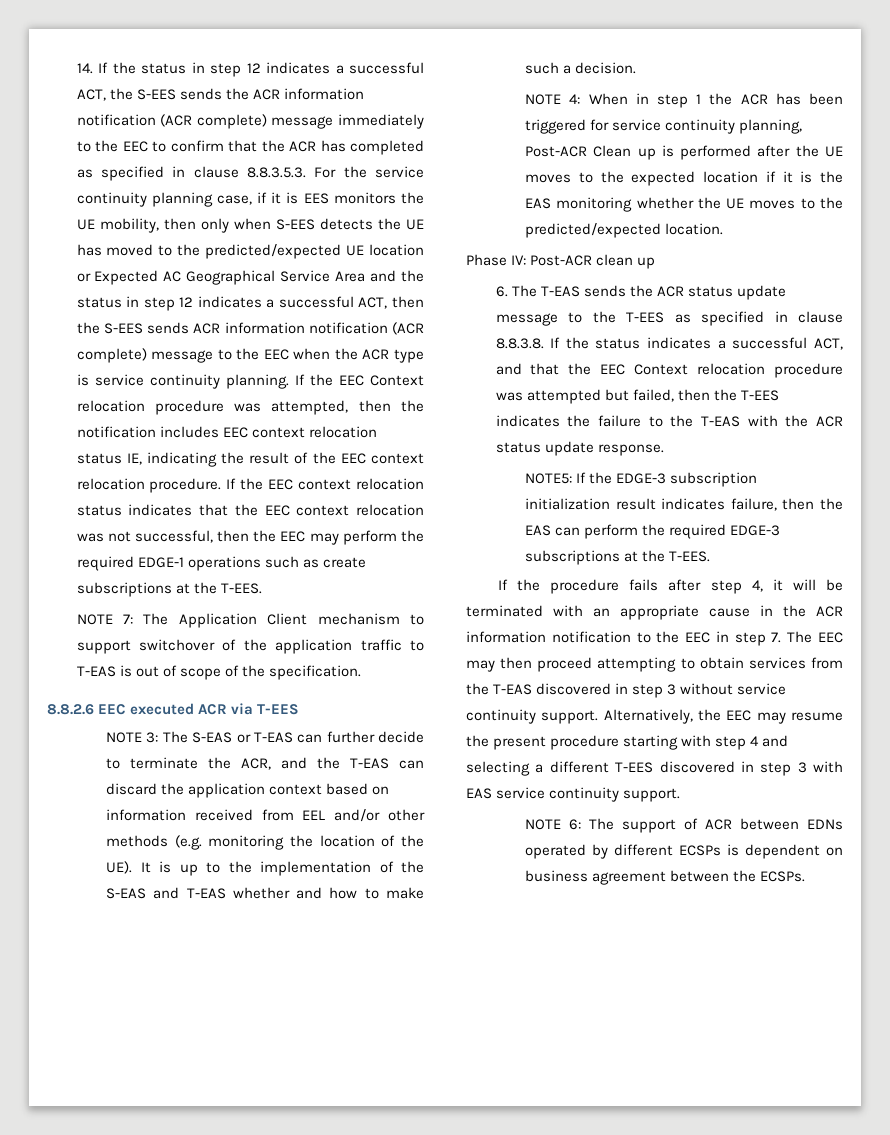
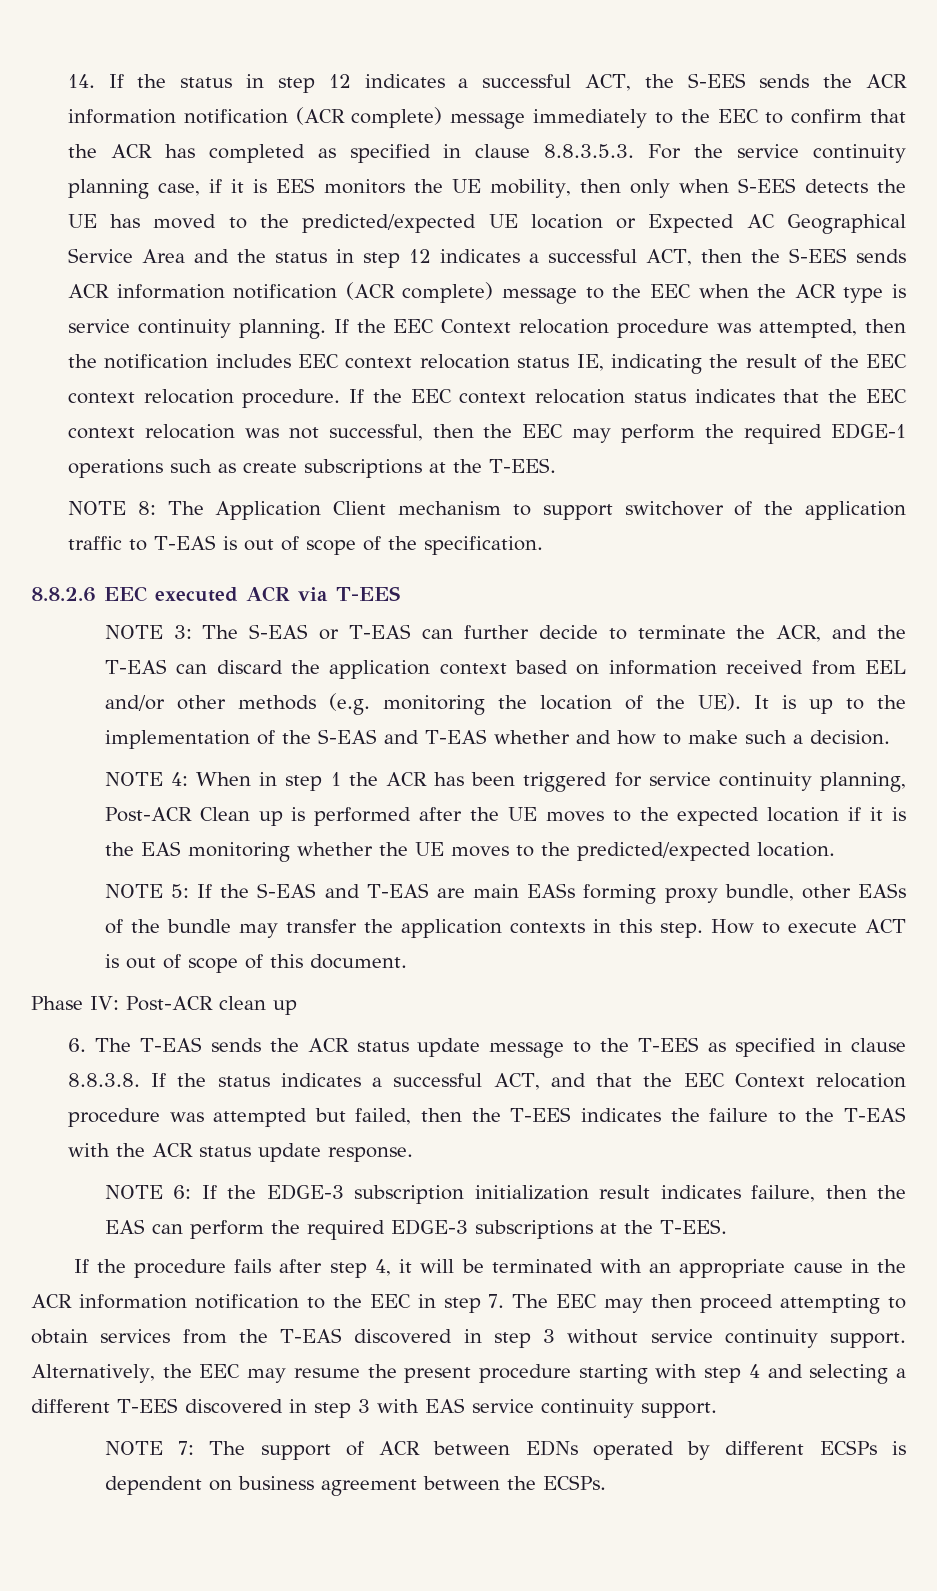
- NOTE 7: The Application Client mechanism to support switchover of the application traffic to T-EAS is out of scope of the specification.
+ NOTE 8: The Application Client mechanism to support switchover of the application traffic to T-EAS is out of scope of the specification.
+ NOTE 5: If the S-EAS and T-EAS are main EASs forming proxy bundle, other EASs of the bundle may transfer the application contexts in this step. How to execute ACT is out of scope of this document.
- NOTE5: If the EDGE-3 subscription initialization result indicates failure, then the EAS can perform the required EDGE-3 subscriptions at the T-EES.
+ NOTE 6: If the EDGE-3 subscription initialization result indicates failure, then the EAS can perform the required EDGE-3 subscriptions at the T-EES.
- NOTE 6: The support of ACR between EDNs operated by different ECSPs is dependent on business agreement between the ECSPs.
+ NOTE 7: The support of ACR between EDNs operated by different ECSPs is dependent on business agreement between the ECSPs.

